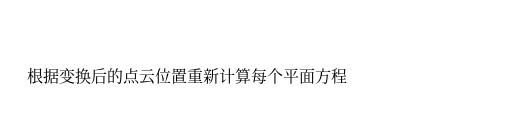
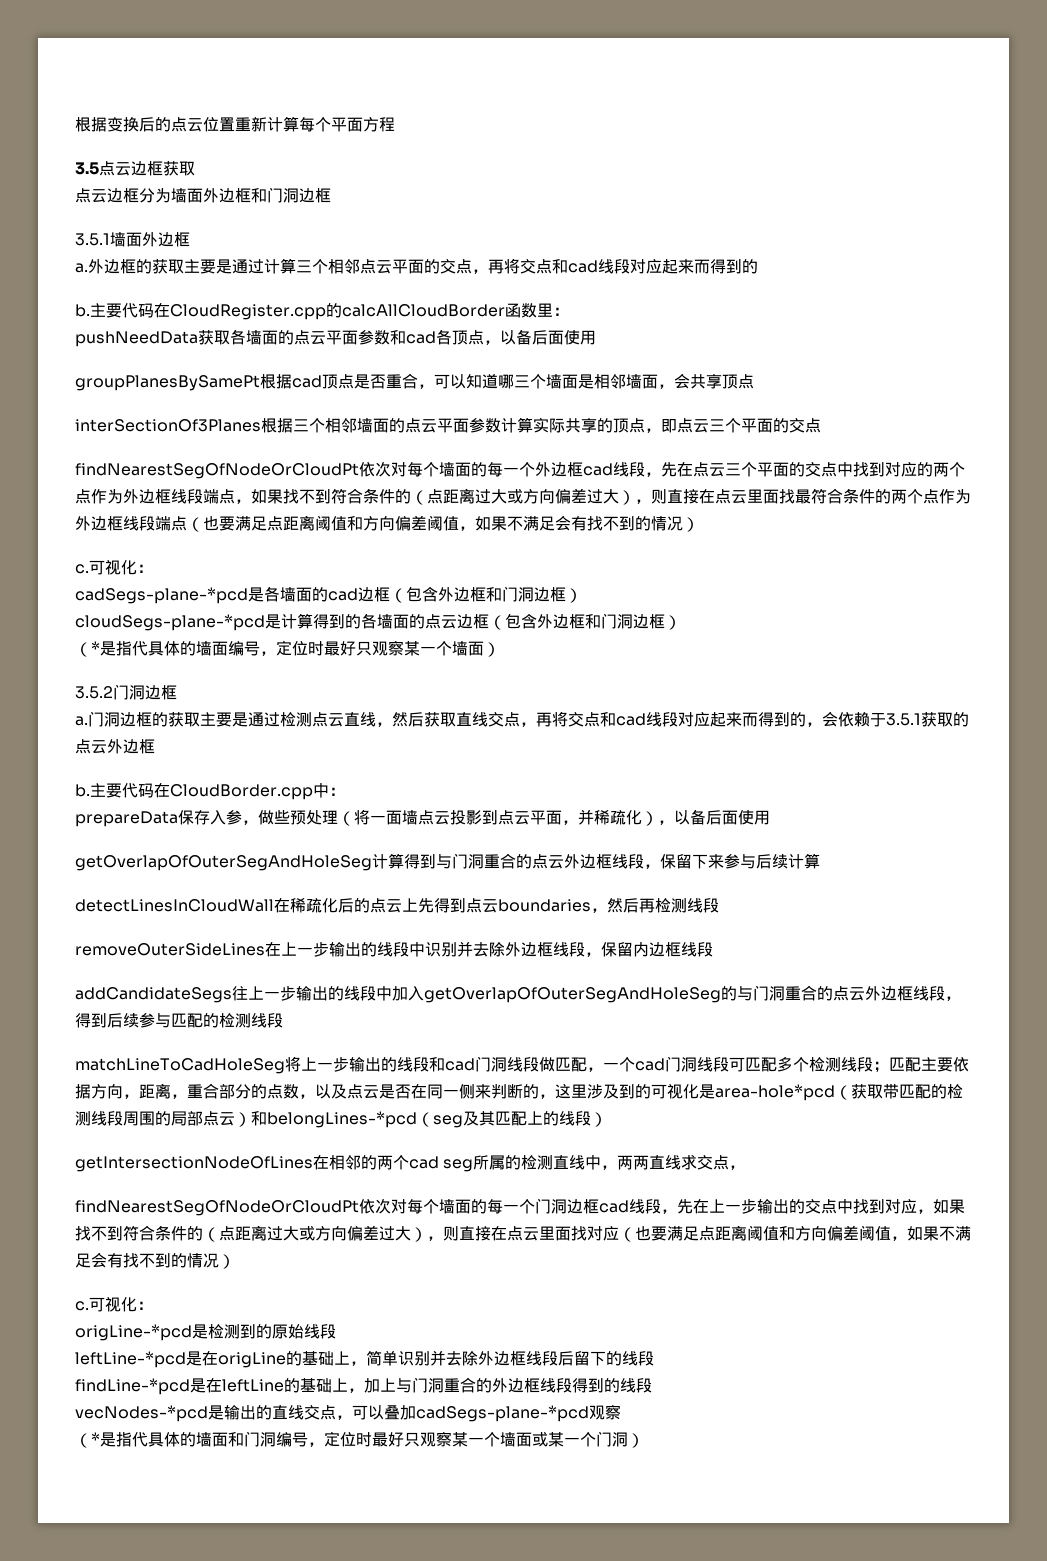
+ 3.5点云边框获取
+ 点云边框分为墙面外边框和门洞边框
+ 3.5.1墙面外边框
+ a.外边框的获取主要是通过计算三个相邻点云平面的交点，再将交点和cad线段对应起来而得到的
+ b.主要代码在CloudRegister.cpp的calcAllCloudBorder函数里：
+ pushNeedData获取各墙面的点云平面参数和cad各顶点，以备后面使用
+ groupPlanesBySamePt根据cad顶点是否重合，可以知道哪三个墙面是相邻墙面，会共享顶点
+ interSectionOf3Planes根据三个相邻墙面的点云平面参数计算实际共享的顶点，即点云三个平面的交点
+ findNearestSegOfNodeOrCloudPt依次对每个墙面的每一个外边框cad线段，先在点云三个平面的交点中找到对应的两个点作为外边框线段端点，如果找不到符合条件的（点距离过大或方向偏差过大），则直接在点云里面找最符合条件的两个点作为外边框线段端点（也要满足点距离阈值和方向偏差阈值，如果不满足会有找不到的情况）
+ c.可视化：
+ cadSegs-plane-*pcd是各墙面的cad边框（包含外边框和门洞边框）
+ cloudSegs-plane-*pcd是计算得到的各墙面的点云边框（包含外边框和门洞边框）
+ （*是指代具体的墙面编号，定位时最好只观察某一个墙面）
+ 3.5.2门洞边框
+ a.门洞边框的获取主要是通过检测点云直线，然后获取直线交点，再将交点和cad线段对应起来而得到的，会依赖于3.5.1获取的点云外边框
+ b.主要代码在CloudBorder.cpp中：
+ prepareData保存入参，做些预处理（将一面墙点云投影到点云平面，并稀疏化），以备后面使用
+ getOverlapOfOuterSegAndHoleSeg计算得到与门洞重合的点云外边框线段，保留下来参与后续计算
+ detectLinesInCloudWall在稀疏化后的点云上先得到点云boundaries，然后再检测线段
+ removeOuterSideLines在上一步输出的线段中识别并去除外边框线段，保留内边框线段
+ addCandidateSegs往上一步输出的线段中加入getOverlapOfOuterSegAndHoleSeg的与门洞重合的点云外边框线段，得到后续参与匹配的检测线段
+ matchLineToCadHoleSeg将上一步输出的线段和cad门洞线段做匹配，一个cad门洞线段可匹配多个检测线段；匹配主要依据方向，距离，重合部分的点数，以及点云是否在同一侧来判断的，这里涉及到的可视化是area-hole*pcd（获取带匹配的检测线段周围的局部点云）和belongLines-*pcd（seg及其匹配上的线段）
+ getIntersectionNodeOfLines在相邻的两个cad seg所属的检测直线中，两两直线求交点，
+ findNearestSegOfNodeOrCloudPt依次对每个墙面的每一个门洞边框cad线段，先在上一步输出的交点中找到对应，如果找不到符合条件的（点距离过大或方向偏差过大），则直接在点云里面找对应（也要满足点距离阈值和方向偏差阈值，如果不满足会有找不到的情况）
+ c.可视化：
+ origLine-*pcd是检测到的原始线段
+ leftLine-*pcd是在origLine的基础上，简单识别并去除外边框线段后留下的线段
+ findLine-*pcd是在leftLine的基础上，加上与门洞重合的外边框线段得到的线段
+ vecNodes-*pcd是输出的直线交点，可以叠加cadSegs-plane-*pcd观察
+ （*是指代具体的墙面和门洞编号，定位时最好只观察某一个墙面或某一个门洞）

